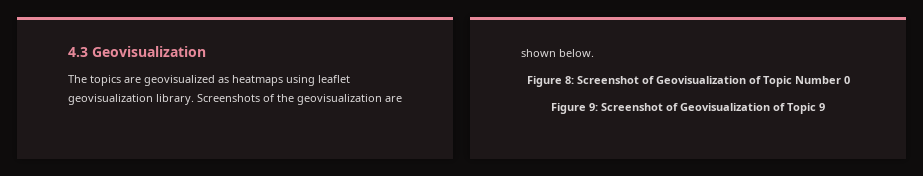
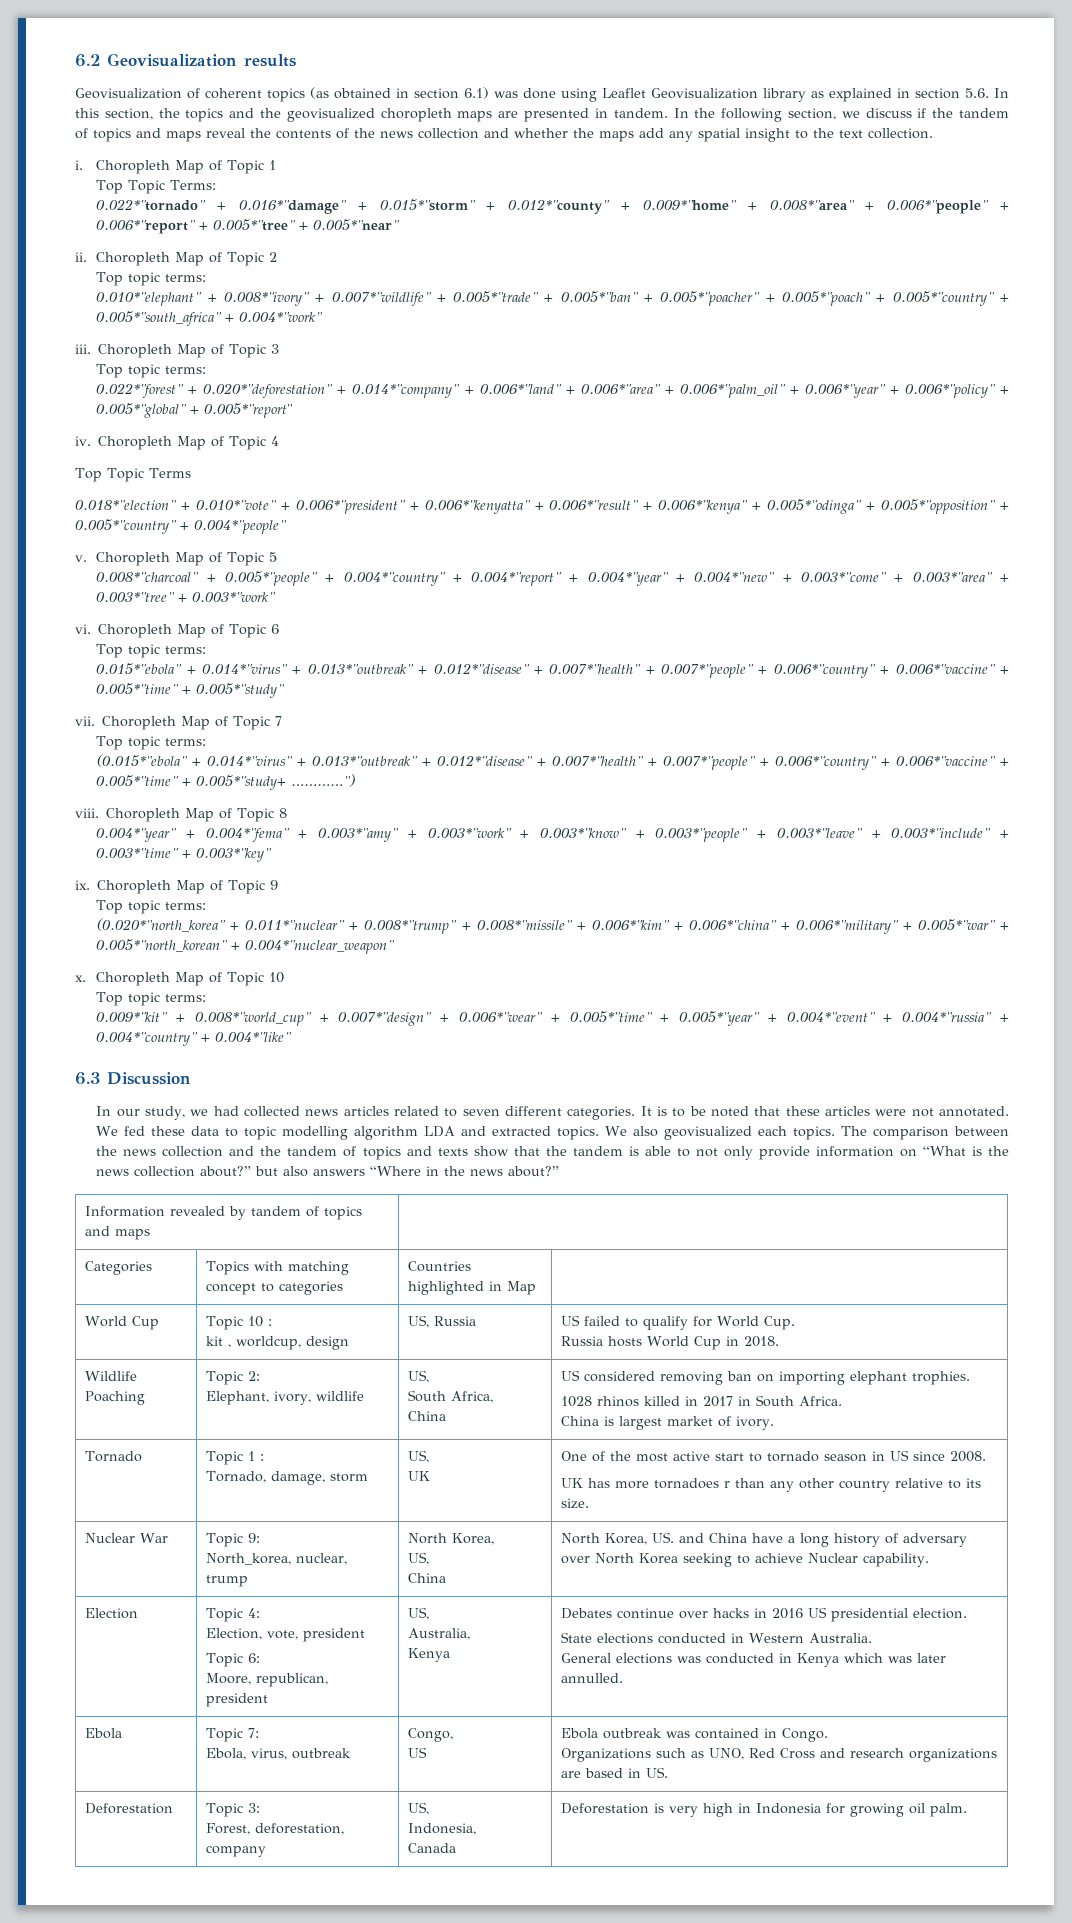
- 4.3 Geovisualization
- The topics are geovisualized as heatmaps using leaflet geovisualization library. Screenshots of the geovisualization are shown below.
- Figure 8: Screenshot of Geovisualization of Topic Number 0
- Figure 9: Screenshot of Geovisualization of Topic 9
+ 6.2 Geovisualization results
+ Geovisualization of coherent topics (as obtained in section 6.1) was done using Leaflet Geovisualization library as explained in section 5.6. In this section, the topics and the geovisualized choropleth maps are presented in tandem. In the following section, we discuss if the tandem of topics and maps reveal the contents of the news collection and whether the maps add any spatial insight to the text collection.
+ i. Choropleth Map of Topic 1
+ Top Topic Terms:
+ 0.022*"tornado" + 0.016*"damage" + 0.015*"storm" + 0.012*"county" + 0.009*"home" + 0.008*"area" + 0.006*"people" + 0.006*"report" + 0.005*"tree" + 0.005*"near"
+ ii. Choropleth Map of Topic 2
+ Top topic terms:
+ 0.010*"elephant" + 0.008*"ivory" + 0.007*"wildlife" + 0.005*"trade" + 0.005*"ban" + 0.005*"poacher" + 0.005*"poach" + 0.005*"country" + 0.005*"south_africa" + 0.004*"work"
+ iii. Choropleth Map of Topic 3
+ Top topic terms:
+ 0.022*"forest" + 0.020*"deforestation" + 0.014*"company" + 0.006*"land" + 0.006*"area" + 0.006*"palm_oil" + 0.006*"year" + 0.006*"policy" + 0.005*"global" + 0.005*"report"
+ iv. Choropleth Map of Topic 4
+ Top Topic Terms
+ 0.018*"election" + 0.010*"vote" + 0.006*"president" + 0.006*"kenyatta" + 0.006*"result" + 0.006*"kenya" + 0.005*"odinga" + 0.005*"opposition" + 0.005*"country" + 0.004*"people"
+ v. Choropleth Map of Topic 5
+ 0.008*"charcoal" + 0.005*"people" + 0.004*"country" + 0.004*"report" + 0.004*"year" + 0.004*"new" + 0.003*"come" + 0.003*"area" + 0.003*"tree" + 0.003*"work"
+ vi. Choropleth Map of Topic 6
+ Top topic terms:
+ 0.015*"ebola" + 0.014*"virus" + 0.013*"outbreak" + 0.012*"disease" + 0.007*"health" + 0.007*"people" + 0.006*"country" + 0.006*"vaccine" + 0.005*"time" + 0.005*"study"
+ vii. Choropleth Map of Topic 7
+ Top topic terms:
+ (0.015*"ebola" + 0.014*"virus" + 0.013*"outbreak" + 0.012*"disease" + 0.007*"health" + 0.007*"people" + 0.006*"country" + 0.006*"vaccine" + 0.005*"time" + 0.005*"study+ …………")
+ viii. Choropleth Map of Topic 8
+ 0.004*"year" + 0.004*"fema" + 0.003*"amy" + 0.003*"work" + 0.003*"know" + 0.003*"people" + 0.003*"leave" + 0.003*"include" + 0.003*"time" + 0.003*"key"
+ ix. Choropleth Map of Topic 9
+ Top topic terms:
+ (0.020*"north_korea" + 0.011*"nuclear" + 0.008*"trump" + 0.008*"missile" + 0.006*"kim" + 0.006*"china" + 0.006*"military" + 0.005*"war" + 0.005*"north_korean" + 0.004*"nuclear_weapon"
+ x. Choropleth Map of Topic 10
+ Top topic terms:
+ 0.009*"kit" + 0.008*"world_cup" + 0.007*"design" + 0.006*"wear" + 0.005*"time" + 0.005*"year" + 0.004*"event" + 0.004*"russia" + 0.004*"country" + 0.004*"like"
+ 6.3 Discussion
+ In our study, we had collected news articles related to seven different categories. It is to be noted that these articles were not annotated. We fed these data to topic modelling algorithm LDA and extracted topics. We also geovisualized each topics. The comparison between the news collection and the tandem of topics and texts show that the tandem is able to not only provide information on “What is the news collection about?” but also answers “Where in the news about?”
+ Information revealed by tandem of topics and maps |
+ Categories | Topics with matching concept to categories | Countries highlighted in Map |
+ World Cup | Topic 10 :
+ kit , worldcup, design | US, Russia | US failed to qualify for World Cup.
+ Russia hosts World Cup in 2018.
+ Wildlife Poaching | Topic 2:
+ Elephant, ivory, wildlife | US,
+ South Africa,
+ China | US considered removing ban on importing elephant trophies.
+ 1028 rhinos killed in 2017 in South Africa.
+ China is largest market of ivory.
+ Tornado | Topic 1 :
+ Tornado, damage, storm | US,
+ UK | One of the most active start to tornado season in US since 2008.
+ UK has more tornadoes r than any other country relative to its size.
+ Nuclear War | Topic 9:
+ North_korea, nuclear, trump | North Korea,
+ US,
+ China | North Korea, US. and China have a long history of adversary over North Korea seeking to achieve Nuclear capability.
+ Election | Topic 4:
+ Election, vote, president
+ Topic 6:
+ Moore, republican, president | US,
+ Australia,
+ Kenya | Debates continue over hacks in 2016 US presidential election.
+ State elections conducted in Western Australia.
+ General elections was conducted in Kenya which was later annulled.
+ Ebola | Topic 7:
+ Ebola, virus, outbreak | Congo,
+ US | Ebola outbreak was contained in Congo.
+ Organizations such as UNO, Red Cross and research organizations are based in US.
+ Deforestation | Topic 3:
+ Forest, deforestation, company | US,
+ Indonesia,
+ Canada | Deforestation is very high in Indonesia for growing oil palm.

